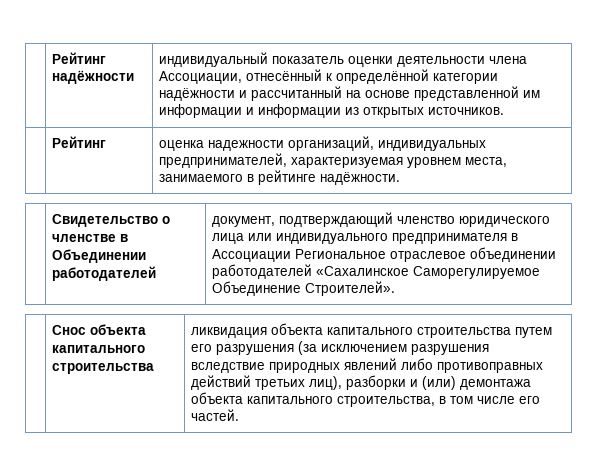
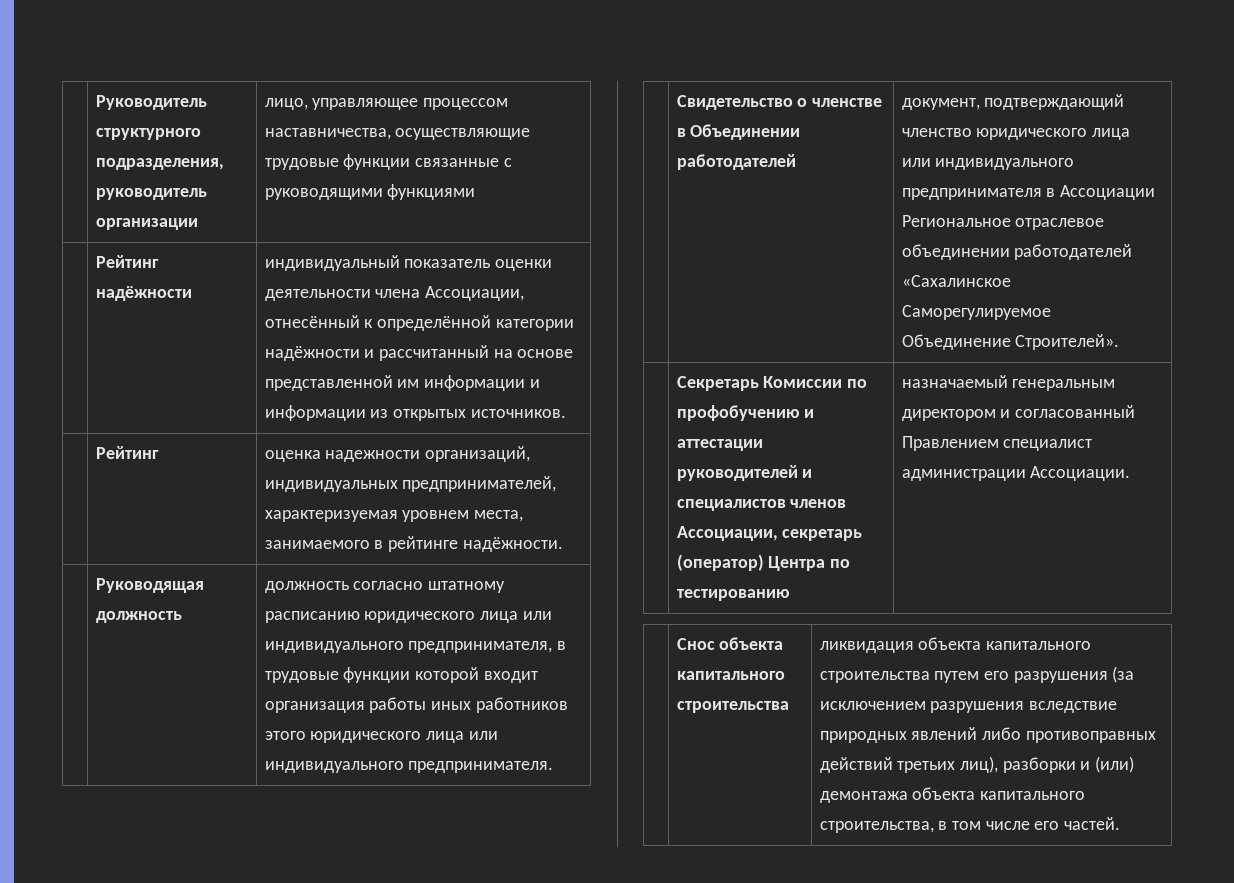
+ | Руководитель структурного подразделения, руководитель организации | лицо, управляющее процессом наставничества, осуществляющие трудовые функции связанные с руководящими функциями
+ | Руководящая должность | должность согласно штатному расписанию юридического лица или индивидуального предпринимателя, в трудовые функции которой входит организация работы иных работников этого юридического лица или индивидуального предпринимателя.
+ | Секретарь Комиссии по профобучению и аттестации руководителей и специалистов членов Ассоциации, секретарь (оператор) Центра по тестированию | назначаемый генеральным директором и согласованный Правлением специалист администрации Ассоциации.

